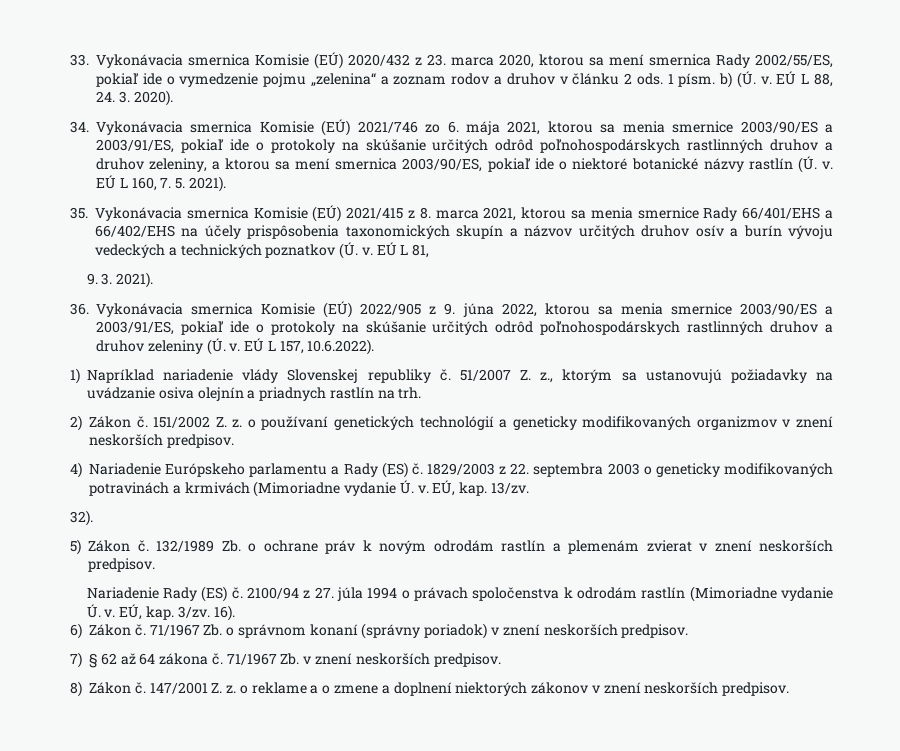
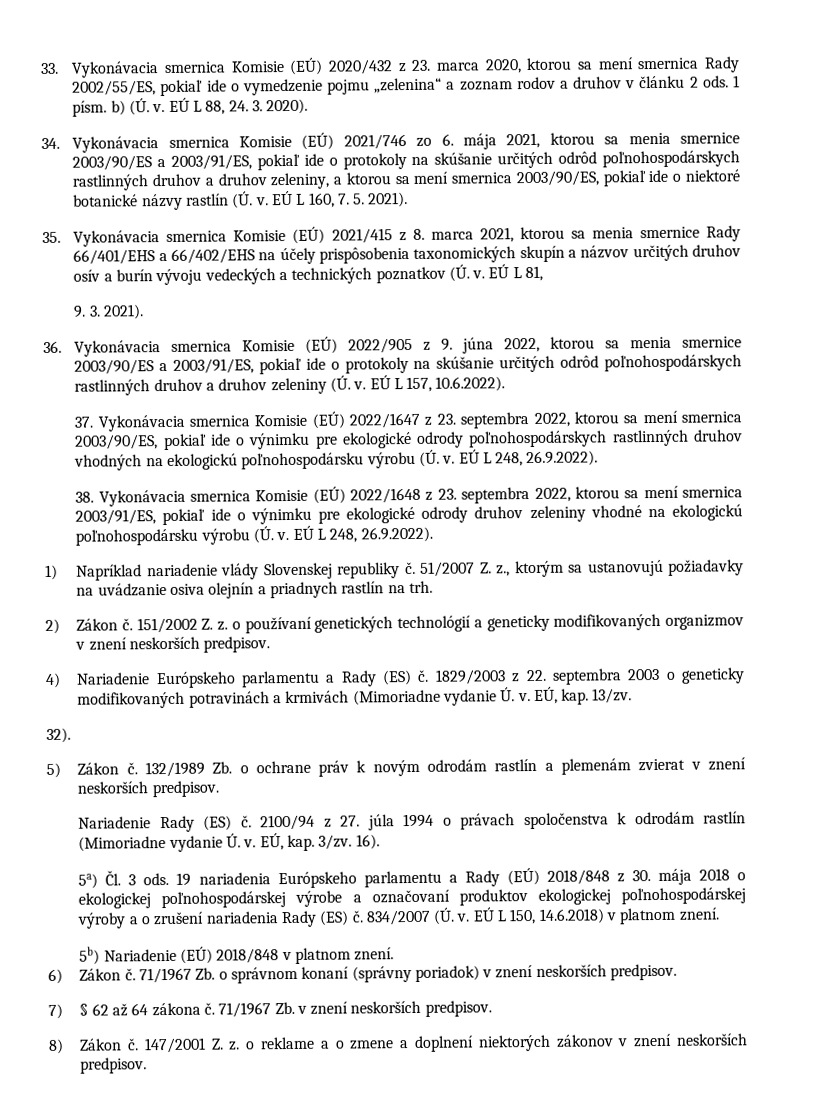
+ 37. Vykonávacia smernica Komisie (EÚ) 2022/1647 z 23. septembra 2022, ktorou sa mení smernica 2003/90/ES, pokiaľ ide o výnimku pre ekologické odrody poľnohospodárskych rastlinných druhov vhodných na ekologickú poľnohospodársku výrobu (Ú. v. EÚ L 248, 26.9.2022).
+ 38. Vykonávacia smernica Komisie (EÚ) 2022/1648 z 23. septembra 2022, ktorou sa mení smernica 2003/91/ES, pokiaľ ide o výnimku pre ekologické odrody druhov zeleniny vhodné na ekologickú poľnohospodársku výrobu (Ú. v. EÚ L 248, 26.9.2022).
+ 5a) Čl. 3 ods. 19 nariadenia Európskeho parlamentu a Rady (EÚ) 2018/848 z 30. mája 2018 o ekologickej poľnohospodárskej výrobe a označovaní produktov ekologickej poľnohospodárskej výroby a o zrušení nariadenia Rady (ES) č. 834/2007 (Ú. v. EÚ L 150, 14.6.2018) v platnom znení.
+ 5b) Nariadenie (EÚ) 2018/848 v platnom znení.

